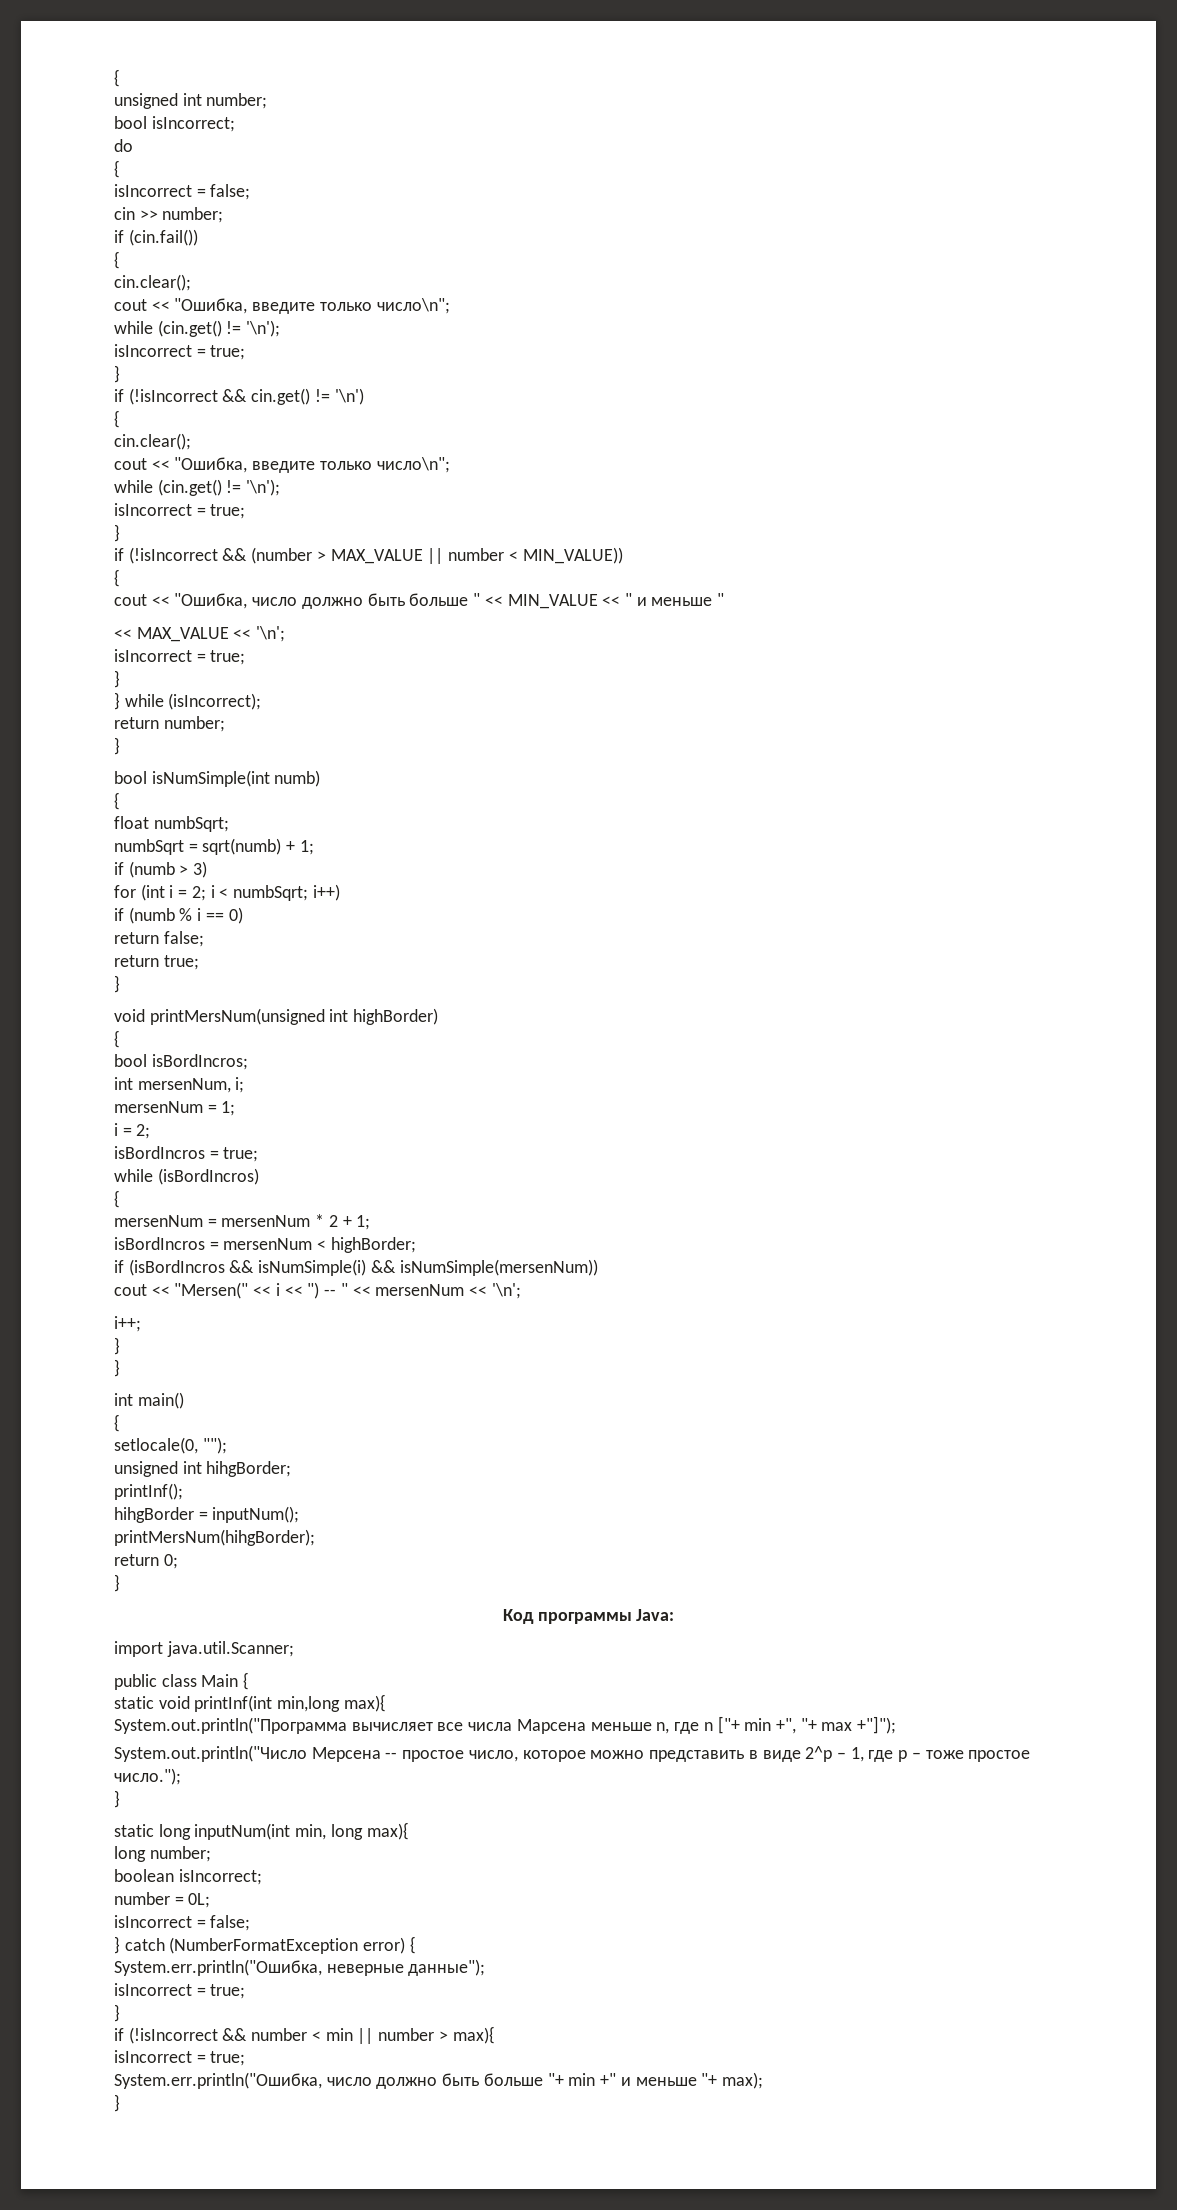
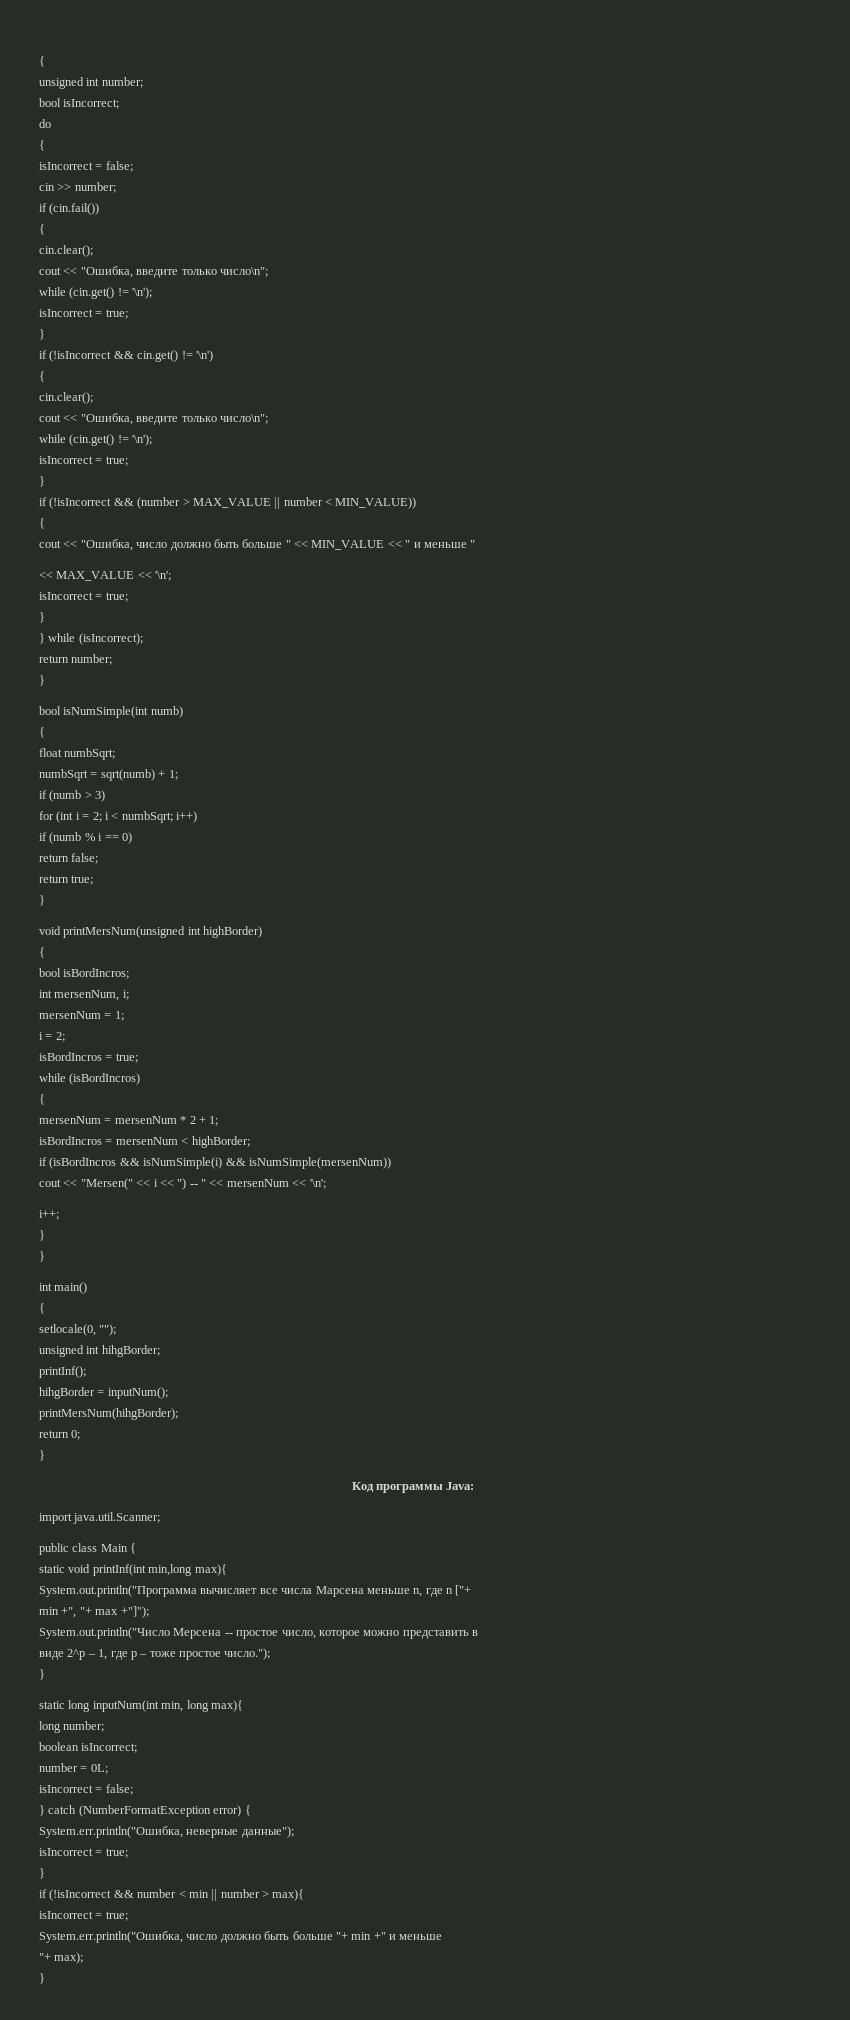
- System.out.println("Программа вычисляет все числа Марсена меньше n, где n ["+ min +", "+ max +"]");
+ System.out.println("Программа вычисляет все числа Марсена меньше n, где n ["+
+ min +", "+ max +"]");
- System.out.println("Число Мерсена -- простое число, которое можно представить в виде 2^р – 1, где р – тоже простое число.");
+ System.out.println("Число Мерсена -- простое число, которое можно представить в
+ виде 2^р – 1, где р – тоже простое число.");
- System.err.println("Ошибка, число должно быть больше "+ min +" и меньше "+ max);
+ System.err.println("Ошибка, число должно быть больше "+ min +" и меньше
+ "+ max);

